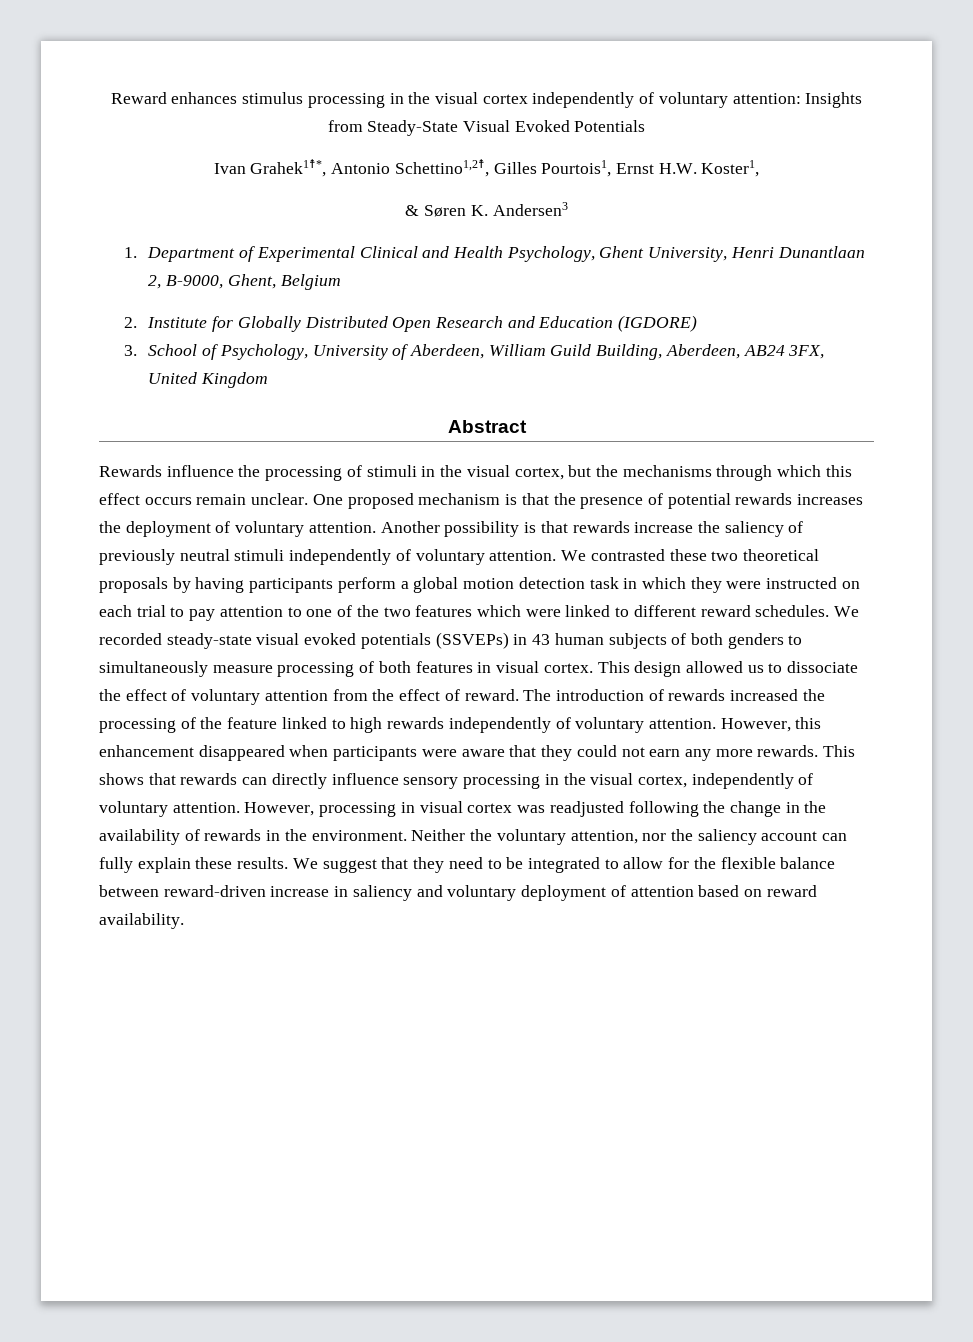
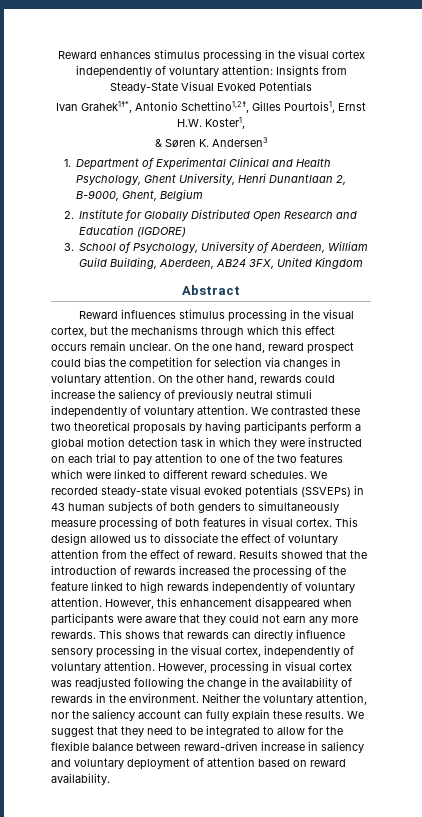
- Rewards influence the processing of stimuli in the visual cortex, but the mechanisms through which this effect occurs remain unclear.
+ Reward influences stimulus processing in the visual cortex, but the mechanisms through which this effect occurs remain unclear.
- One proposed mechanism is that the presence of potential rewards increases the deployment of voluntary attention. Another possibility is that rewards increase the saliency of previously neutral stimuli independently of voluntary attention.
+ On the one hand, reward prospect could bias the competition for selection via changes in voluntary attention. On the other hand, rewards could increase the saliency of previously neutral stimuli independently of voluntary attention.
- The introduction of rewards increased the processing of the feature linked to high rewards independently of voluntary attention.
+ Results showed that the introduction of rewards increased the processing of the feature linked to high rewards independently of voluntary attention.

